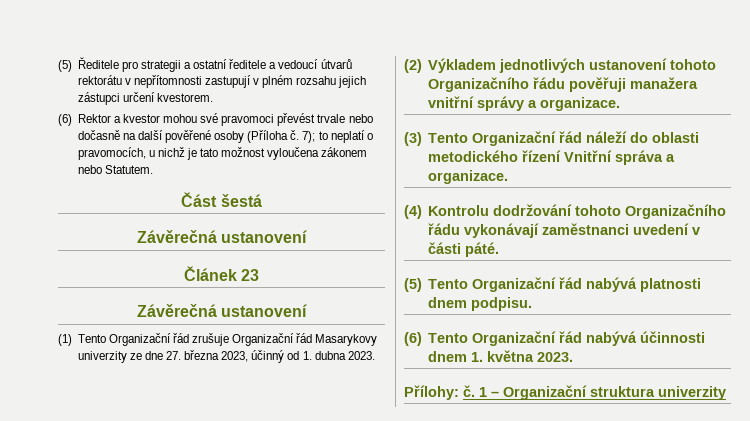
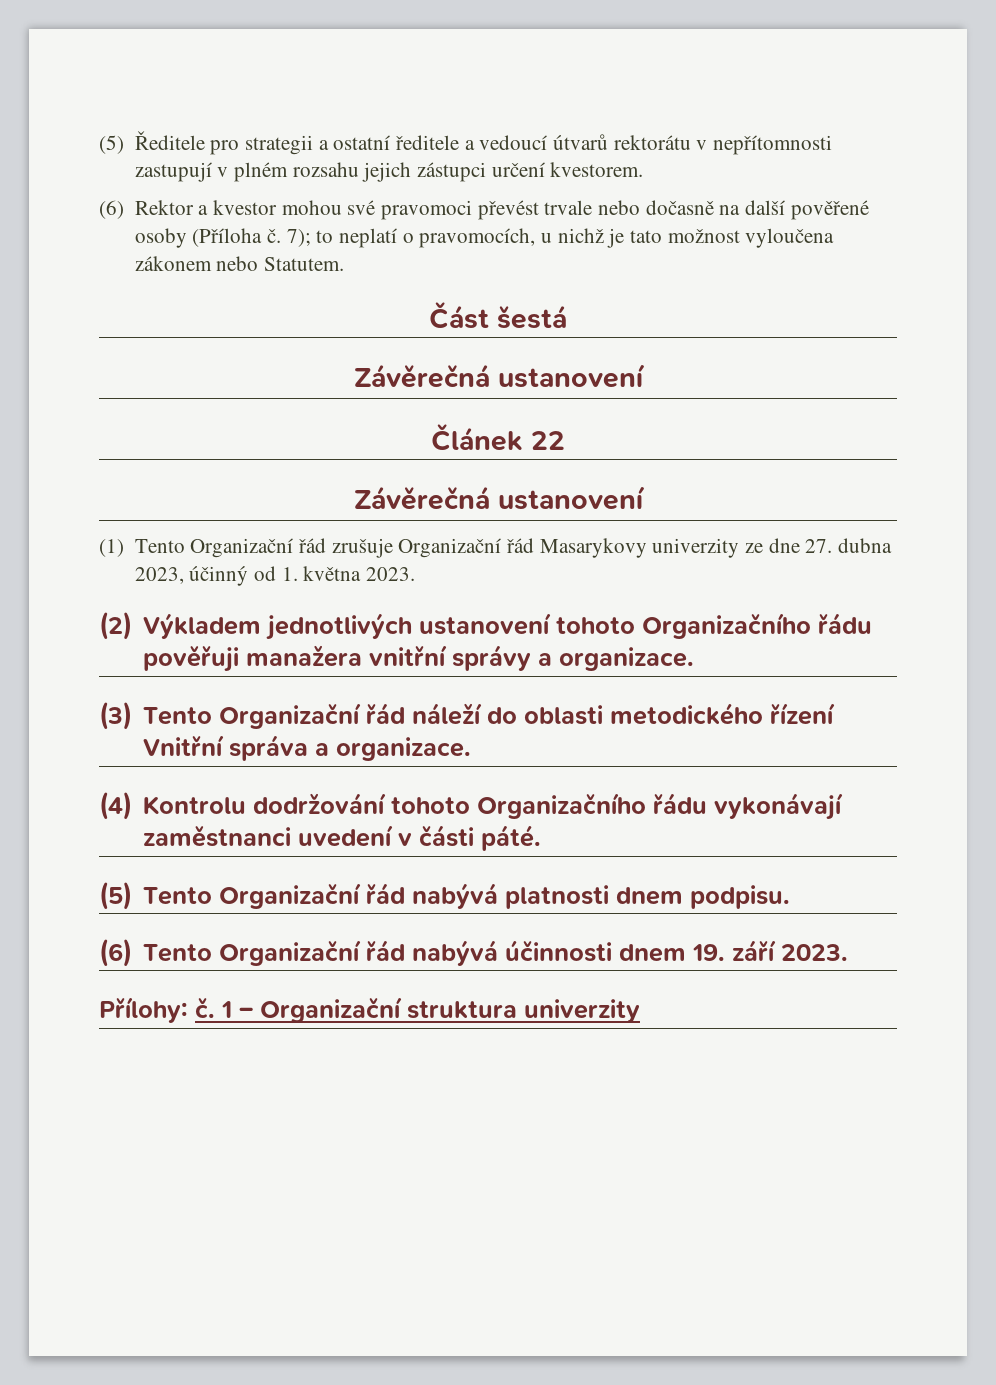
- Článek 23
+ Článek 22
- (1) Tento Organizační řád zrušuje Organizační řád Masarykovy univerzity ze dne 27. března 2023, účinný od 1. dubna 2023.
+ (1) Tento Organizační řád zrušuje Organizační řád Masarykovy univerzity ze dne 27. dubna 2023, účinný od 1. května 2023.
- (6) Tento Organizační řád nabývá účinnosti dnem 1. května 2023.
+ (6) Tento Organizační řád nabývá účinnosti dnem 19. září 2023.

